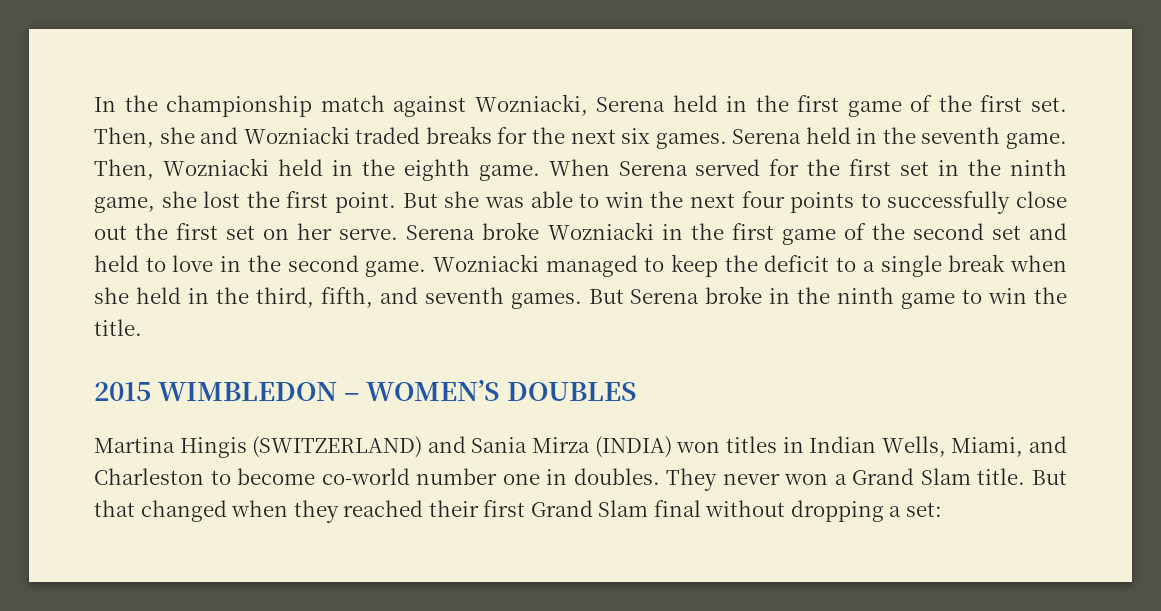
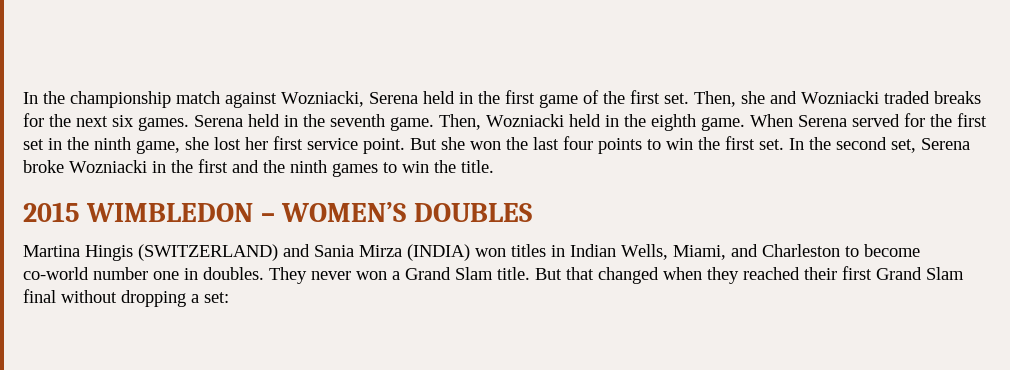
- When Serena served for the first set in the ninth game, she lost the first point. But she was able to win the next four points to successfully close out the first set on her serve. Serena broke Wozniacki in the first game of the second set and held to love in the second game. Wozniacki managed to keep the deficit to a single break when she held in the third, fifth, and seventh games. But Serena broke in the ninth game to win the title.
+ When Serena served for the first set in the ninth game, she lost her first service point. But she won the last four points to win the first set. In the second set, Serena broke Wozniacki in the first and the ninth games to win the title.

